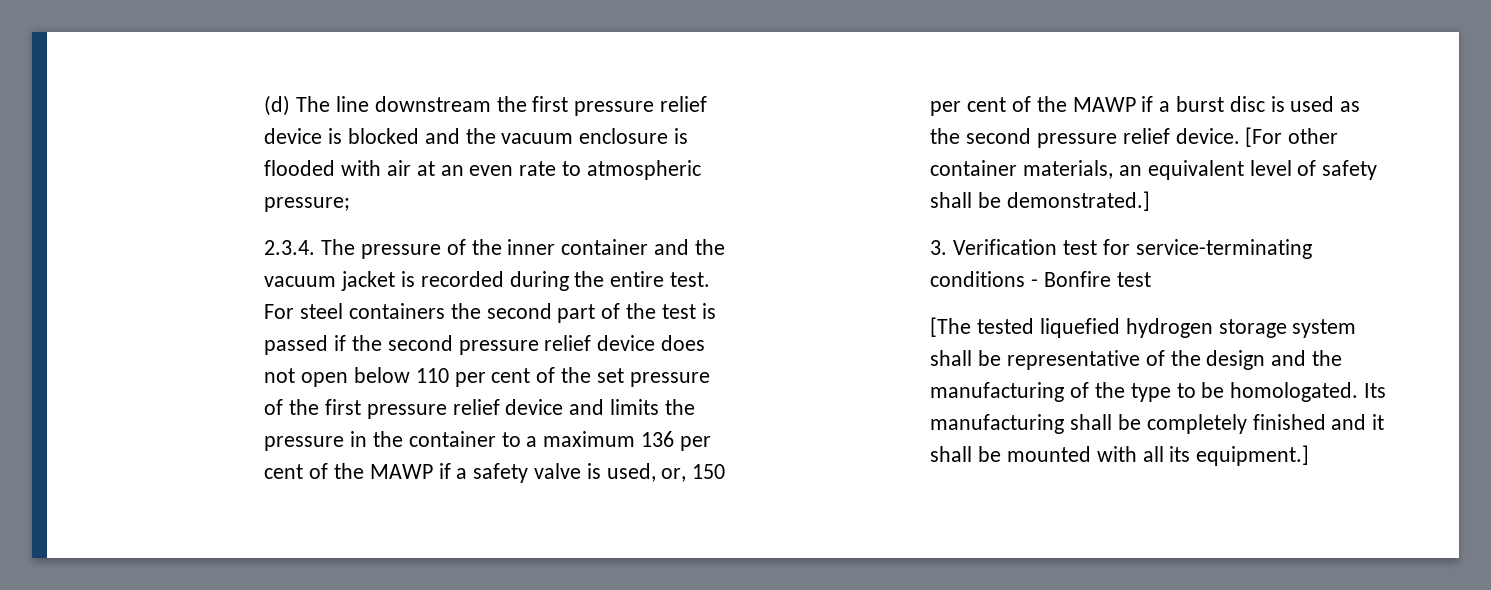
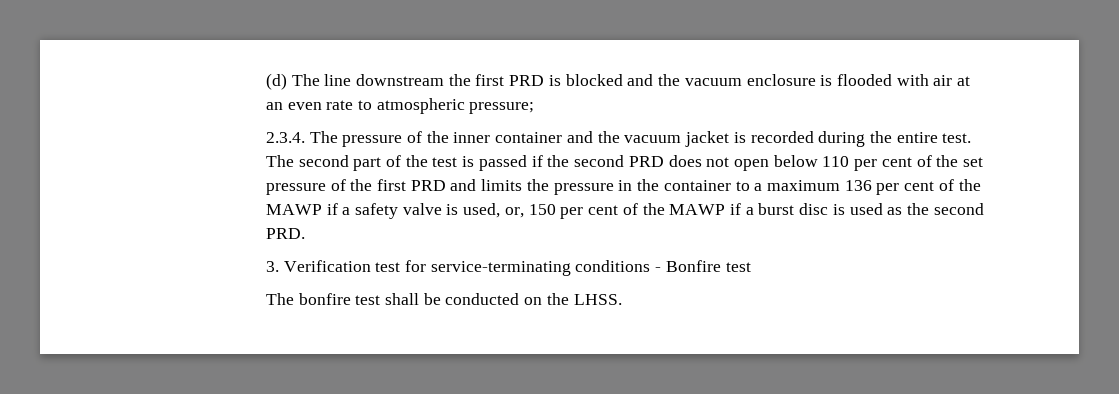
- (d) The line downstream the first pressure relief device is blocked and the vacuum enclosure is flooded with air at an even rate to atmospheric pressure;
+ (d) The line downstream the first PRD is blocked and the vacuum enclosure is flooded with air at an even rate to atmospheric pressure;
- For steel containers the second part of the test is passed if the second pressure relief device does not open below 110 per cent of the set pressure of the first pressure relief device and limits the pressure in the container to a maximum 136 per cent of the MAWP if a safety valve is used, or, 150 per cent of the MAWP if a burst disc is used as the second pressure relief device. [For other container materials, an equivalent level of safety shall be demonstrated.]
+ The second part of the test is passed if the second PRD does not open below 110 per cent of the set pressure of the first PRD and limits the pressure in the container to a maximum 136 per cent of the MAWP if a safety valve is used, or, 150 per cent of the MAWP if a burst disc is used as the second PRD.
- [The tested liquefied hydrogen storage system shall be representative of the design and the manufacturing of the type to be homologated. Its manufacturing shall be completely finished and it shall be mounted with all its equipment.]
+ The bonfire test shall be conducted on the LHSS.

